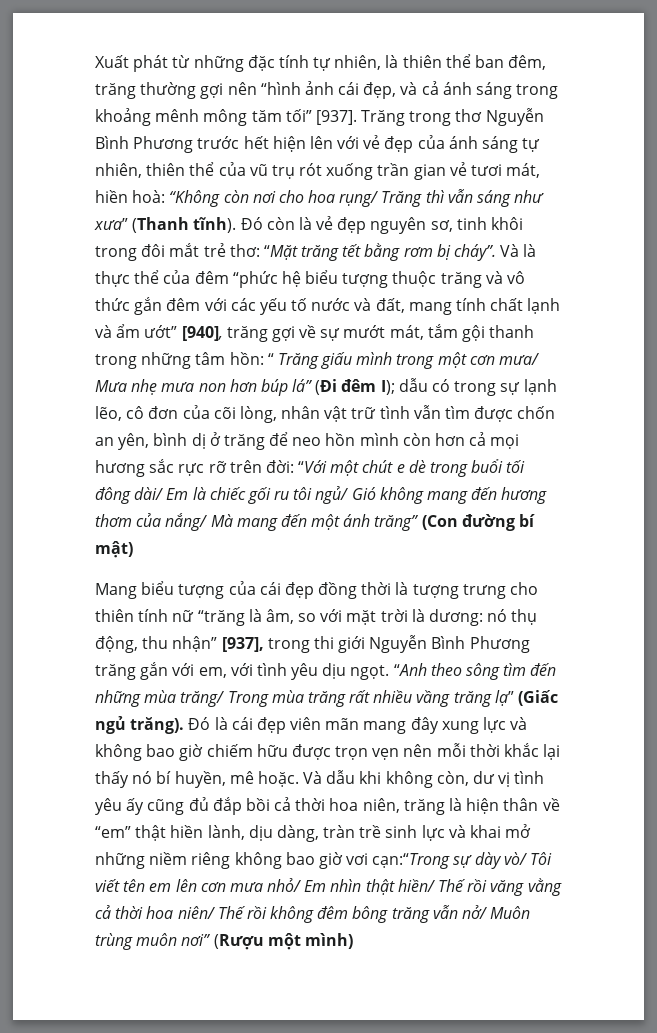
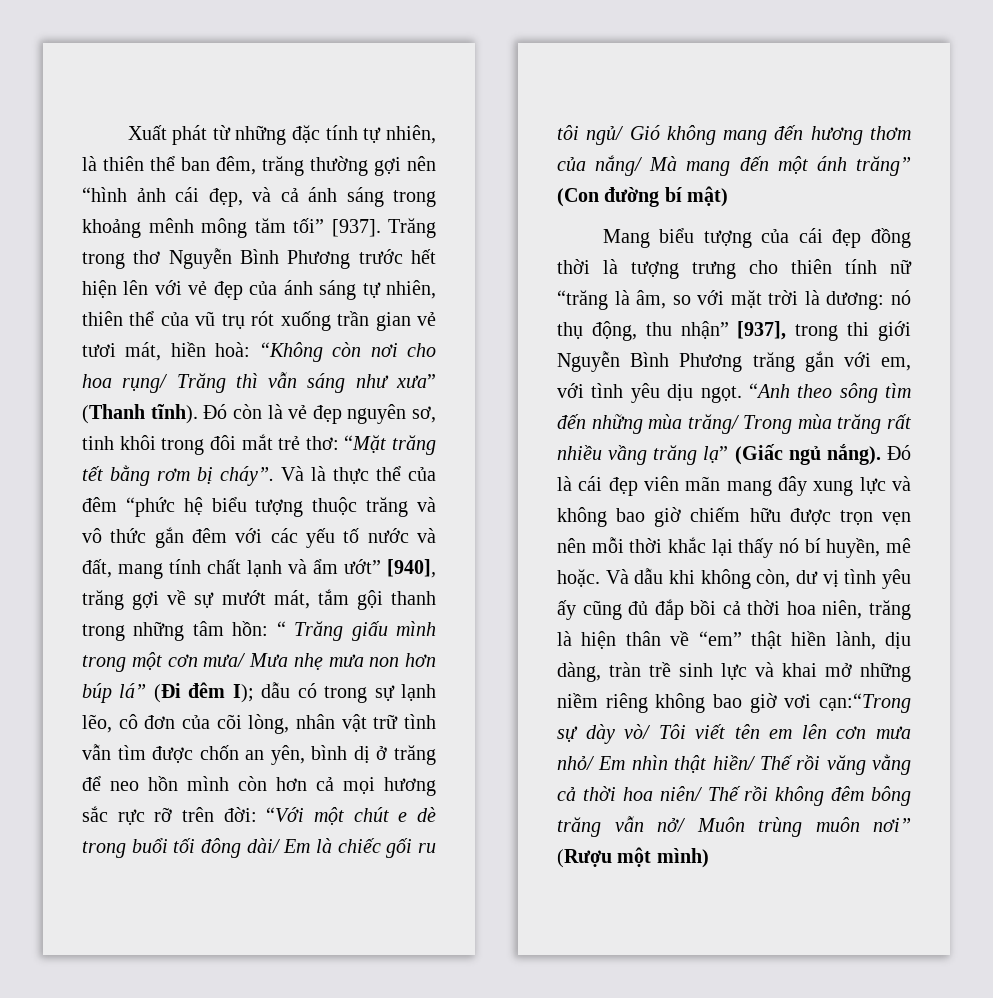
- “Anh theo sông tìm đến những mùa trăng/ Trong mùa trăng rất nhiều vầng trăng lạ” (Giấc ngủ trăng).
+ “Anh theo sông tìm đến những mùa trăng/ Trong mùa trăng rất nhiều vầng trăng lạ” (Giấc ngủ nắng).

